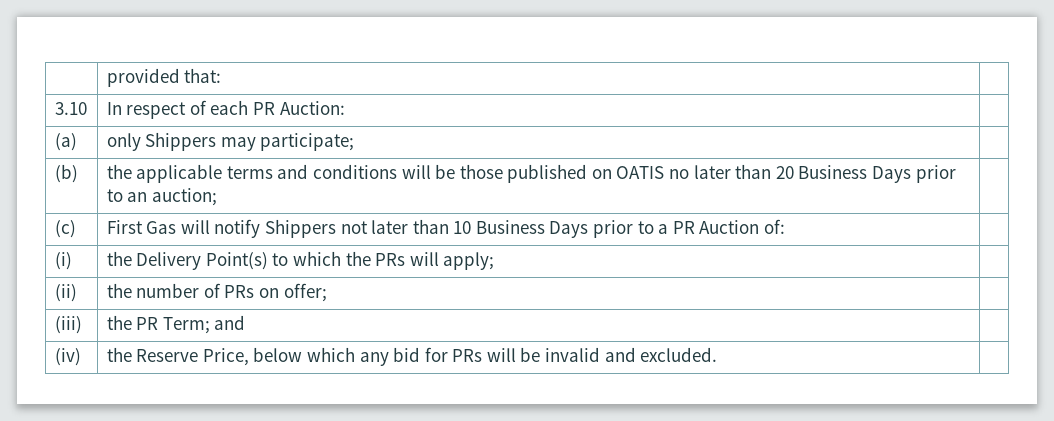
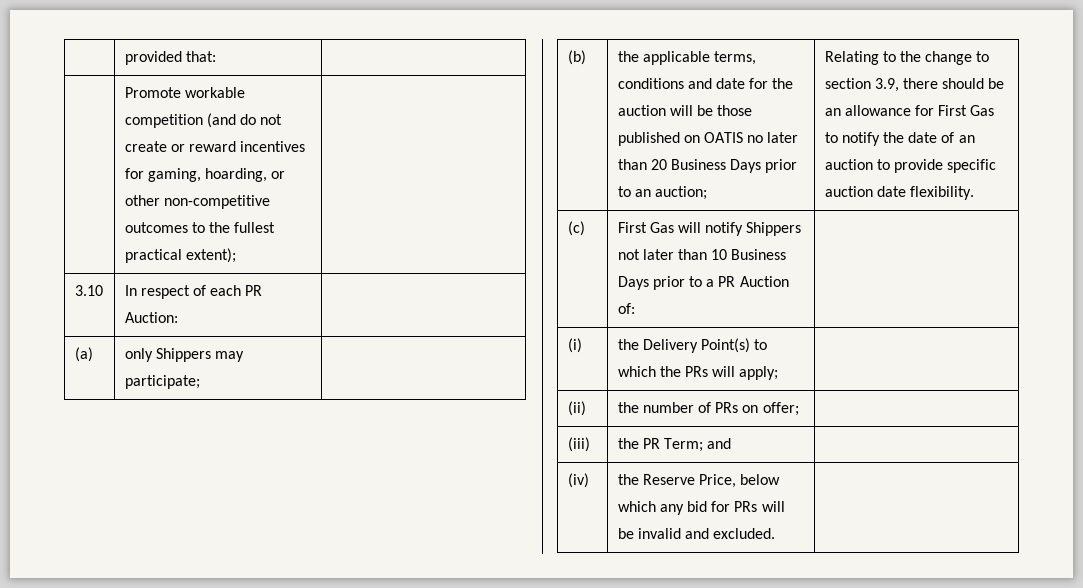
+ | Promote workable competition (and do not create or reward incentives for gaming, hoarding, or other non-competitive outcomes to the fullest practical extent); |
- the applicable terms and conditions will be those published on OATIS no later than 20 Business Days prior to an auction;
+ the applicable terms, conditions and date for the auction will be those published on OATIS no later than 20 Business Days prior to an auction;
+ Relating to the change to section 3.9, there should be an allowance for First Gas to notify the date of an auction to provide specific auction date flexibility.

